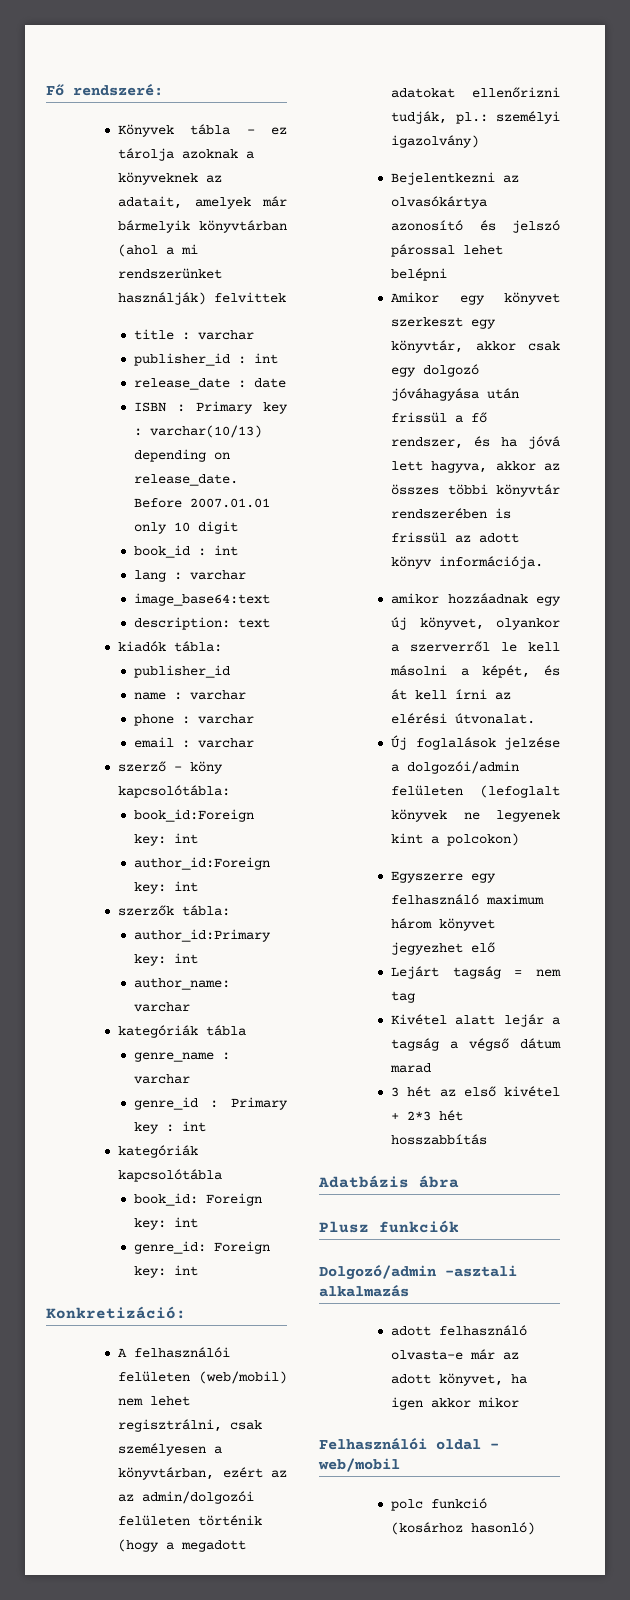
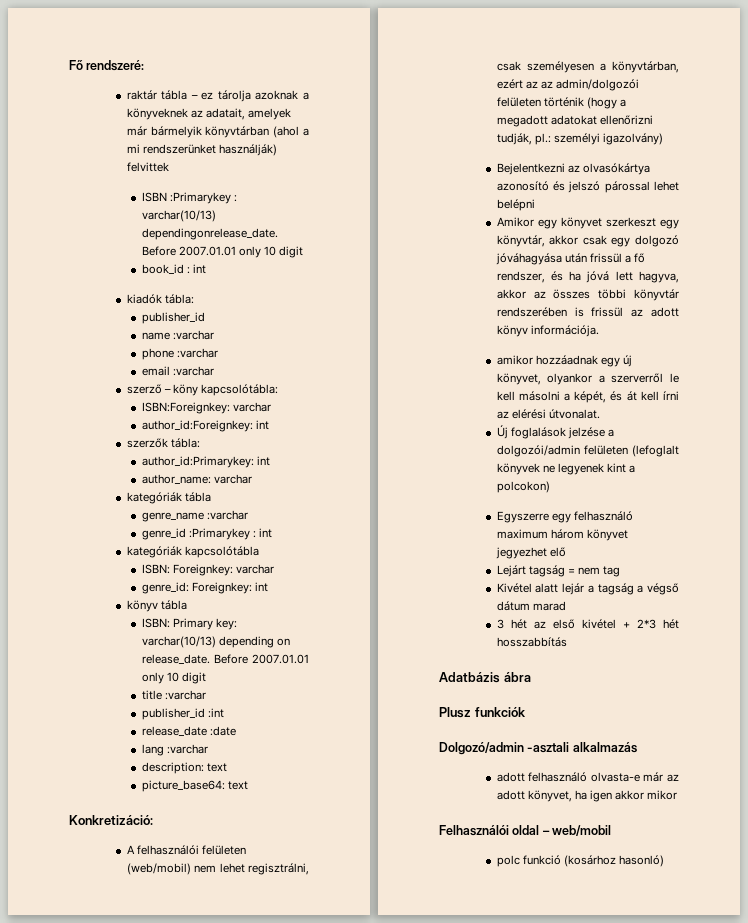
- Könyvek tábla – ez tárolja azoknak a könyveknek az adatait, amelyek már bármelyik könyvtárban (ahol a mi rendszerünket használják) felvittek
+ raktár tábla – ez tárolja azoknak a könyveknek az adatait, amelyek már bármelyik könyvtárban (ahol a mi rendszerünket használják) felvittek
- title : varchar
- publisher_id : int
- release_date : date
- ISBN : Primary key : varchar(10/13) depending on release_date.
+ ISBN :Primarykey : varchar(10/13) dependingonrelease_date. Before 2007.01.01 only 10 digit
+ book_id : int
+ kiadók tábla:
+ publisher_id
+ name :varchar
+ phone :varchar
+ email :varchar
+ szerző – köny kapcsolótábla:
+ ISBN:Foreignkey: varchar
+ author_id:Foreignkey: int
+ szerzők tábla:
+ author_id:Primarykey: int
+ author_name: varchar
+ kategóriák tábla
+ genre_name :varchar
+ genre_id :Primarykey : int
+ kategóriák kapcsolótábla
+ ISBN: Foreignkey: varchar
+ genre_id: Foreignkey: int
+ könyv tábla
+ ISBN: Primary key: varchar(10/13) depending on release_date.
- book_id : int
- lang : varchar
- image_base64:text
+ title :varchar
+ publisher_id :int
+ release_date :date
+ lang :varchar
  description: text
- kiadók tábla:
- publisher_id
- name : varchar
- phone : varchar
- email : varchar
- szerző – köny kapcsolótábla:
- book_id:Foreign key: int
- author_id:Foreign key: int
- szerzők tábla:
- author_id:Primary key: int
- author_name: varchar
- kategóriák tábla
- genre_name : varchar
- genre_id : Primary key : int
- kategóriák kapcsolótábla
- book_id: Foreign key: int
- genre_id: Foreign key: int
+ picture_base64: text

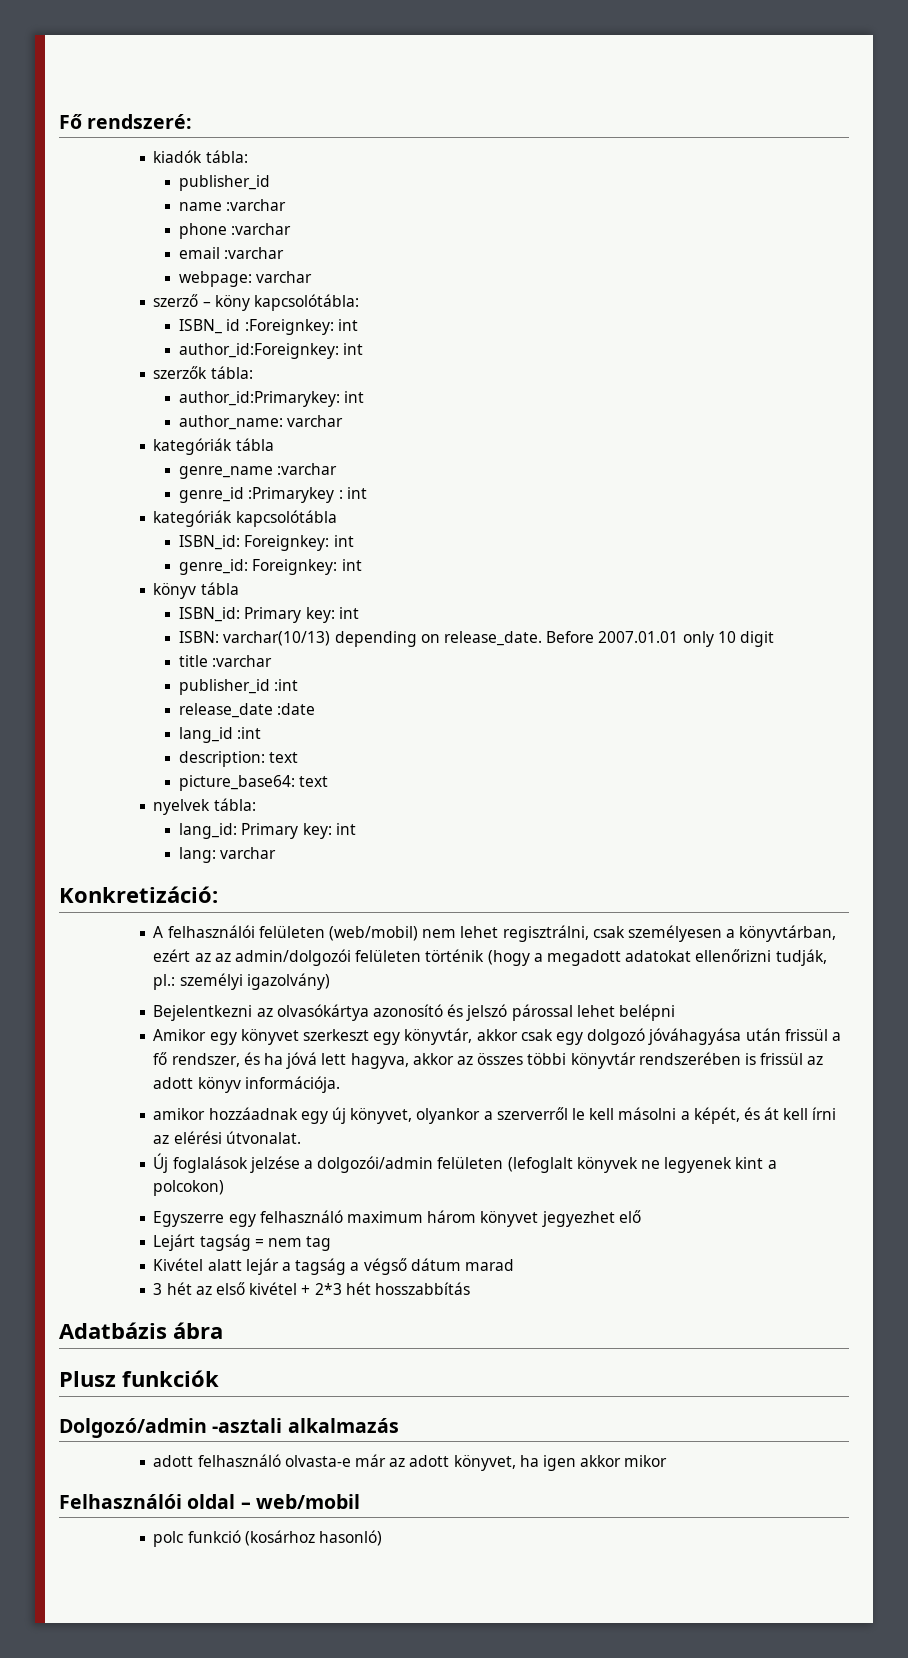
- raktár tábla – ez tárolja azoknak a könyveknek az adatait, amelyek már bármelyik könyvtárban (ahol a mi rendszerünket használják) felvittek
- ISBN :Primarykey : varchar(10/13) dependingonrelease_date. Before 2007.01.01 only 10 digit
- book_id : int
+ webpage: varchar
- ISBN:Foreignkey: varchar
+ ISBN_ id :Foreignkey: int
- ISBN: Foreignkey: varchar
+ ISBN_id: Foreignkey: int
- ISBN: Primary key: varchar(10/13) depending on release_date.
+ ISBN_id: Primary key: int
+ ISBN: varchar(10/13) depending on release_date.
- lang :varchar
+ lang_id :int
+ nyelvek tábla:
+ lang_id: Primary key: int
+ lang: varchar

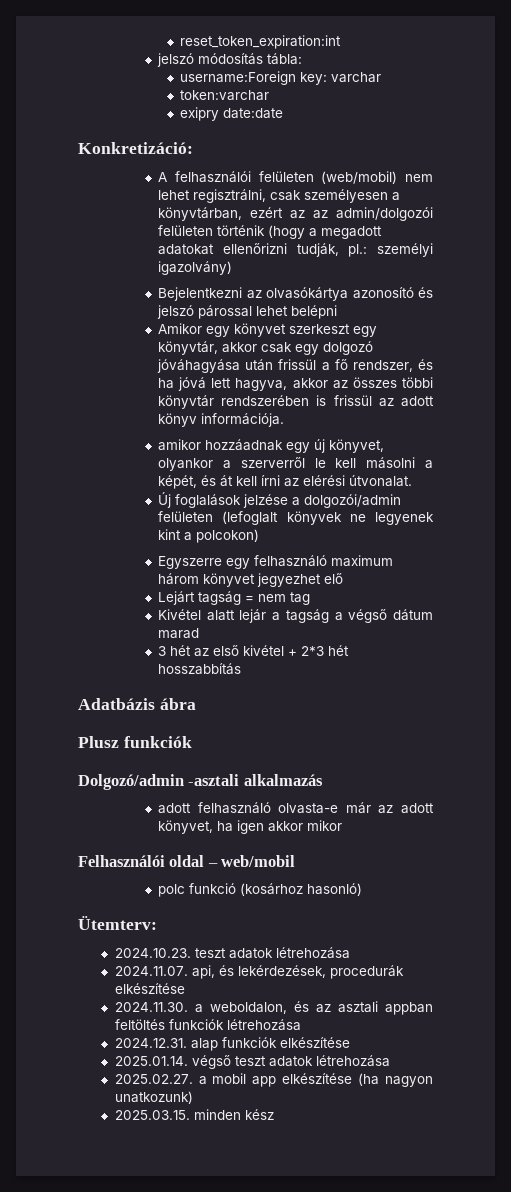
- Fő rendszeré:
- kiadók tábla:
- publisher_id
- name :varchar
- phone :varchar
- email :varchar
- webpage: varchar
- szerző – köny kapcsolótábla:
- ISBN_ id :Foreignkey: int
- author_id:Foreignkey: int
- szerzők tábla:
- author_id:Primarykey: int
- author_name: varchar
- kategóriák tábla
- genre_name :varchar
- genre_id :Primarykey : int
- kategóriák kapcsolótábla
- ISBN_id: Foreignkey: int
- genre_id: Foreignkey: int
- könyv tábla
- ISBN_id: Primary key: int
- ISBN: varchar(10/13) depending on release_date. Before 2007.01.01 only 10 digit
- title :varchar
- publisher_id :int
- release_date :date
- lang_id :int
- description: text
- picture_base64: text
- nyelvek tábla:
- lang_id: Primary key: int
- lang: varchar
+ reset_token_expiration:int
+ jelszó módosítás tábla:
+ username:Foreign key: varchar
+ token:varchar
+ exipry date:date
+ Ütemterv:
+ 2024.10.23. teszt adatok létrehozása
+ 2024.11.07. api, és lekérdezések, procedurák elkészítése
+ 2024.11.30. a weboldalon, és az asztali appban feltöltés funkciók létrehozása
+ 2024.12.31. alap funkciók elkészítése
+ 2025.01.14. végső teszt adatok létrehozása
+ 2025.02.27. a mobil app elkészítése (ha nagyon unatkozunk)
+ 2025.03.15. minden kész

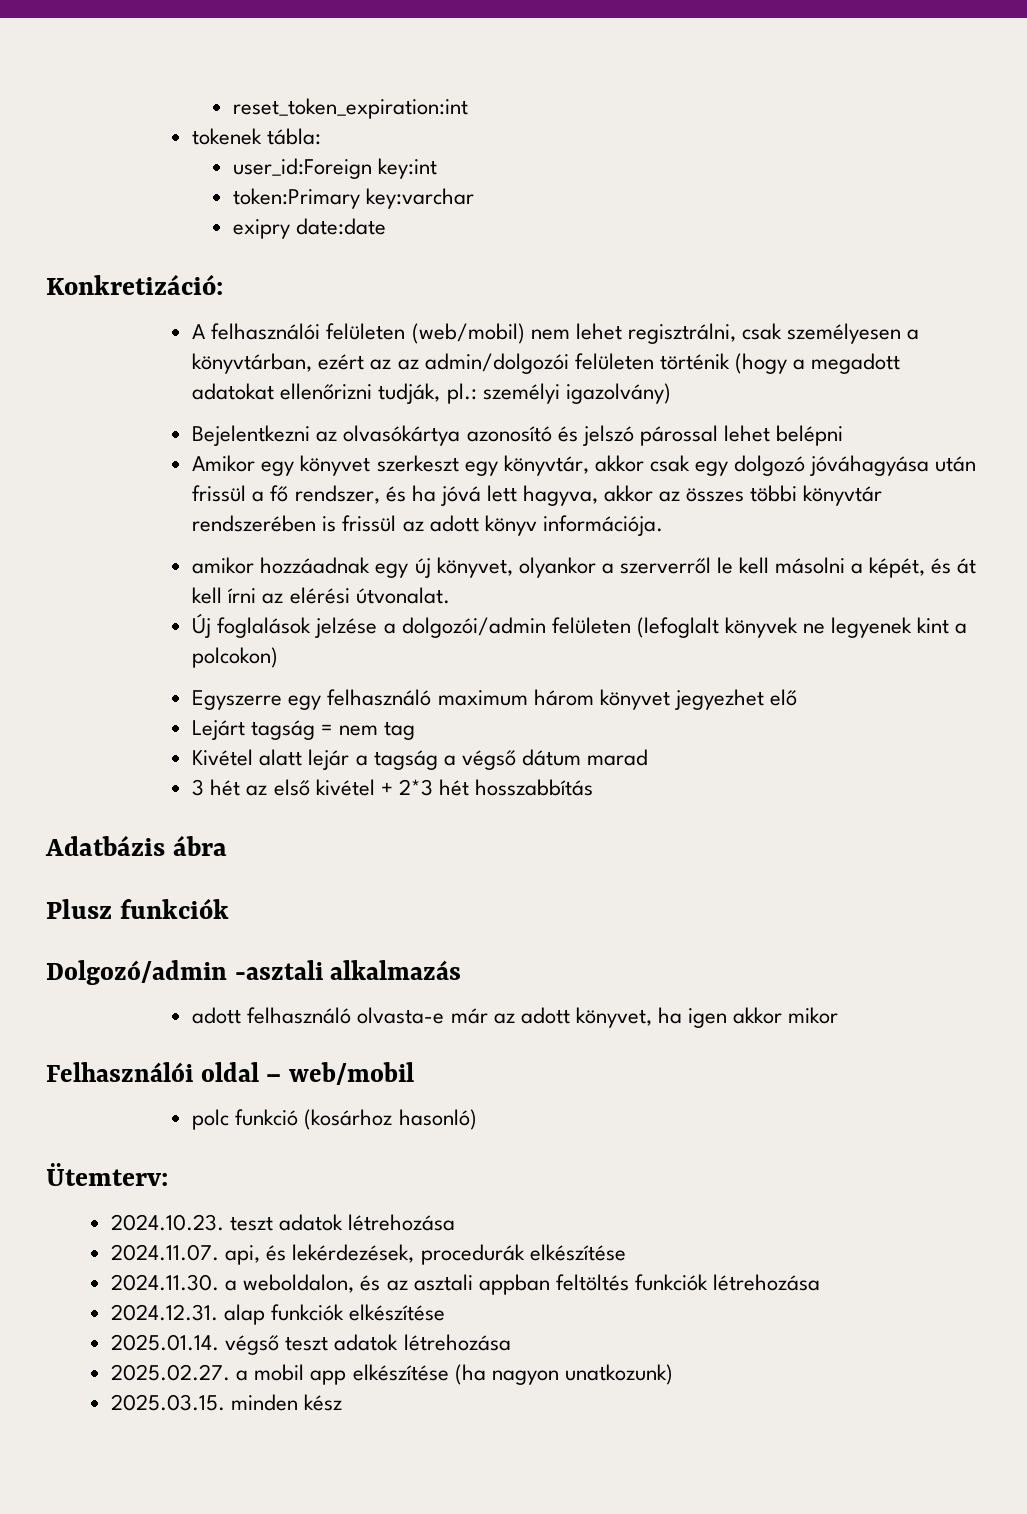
- jelszó módosítás tábla:
+ tokenek tábla:
- username:Foreign key: varchar
- token:varchar
+ user_id:Foreign key:int
+ token:Primary key:varchar

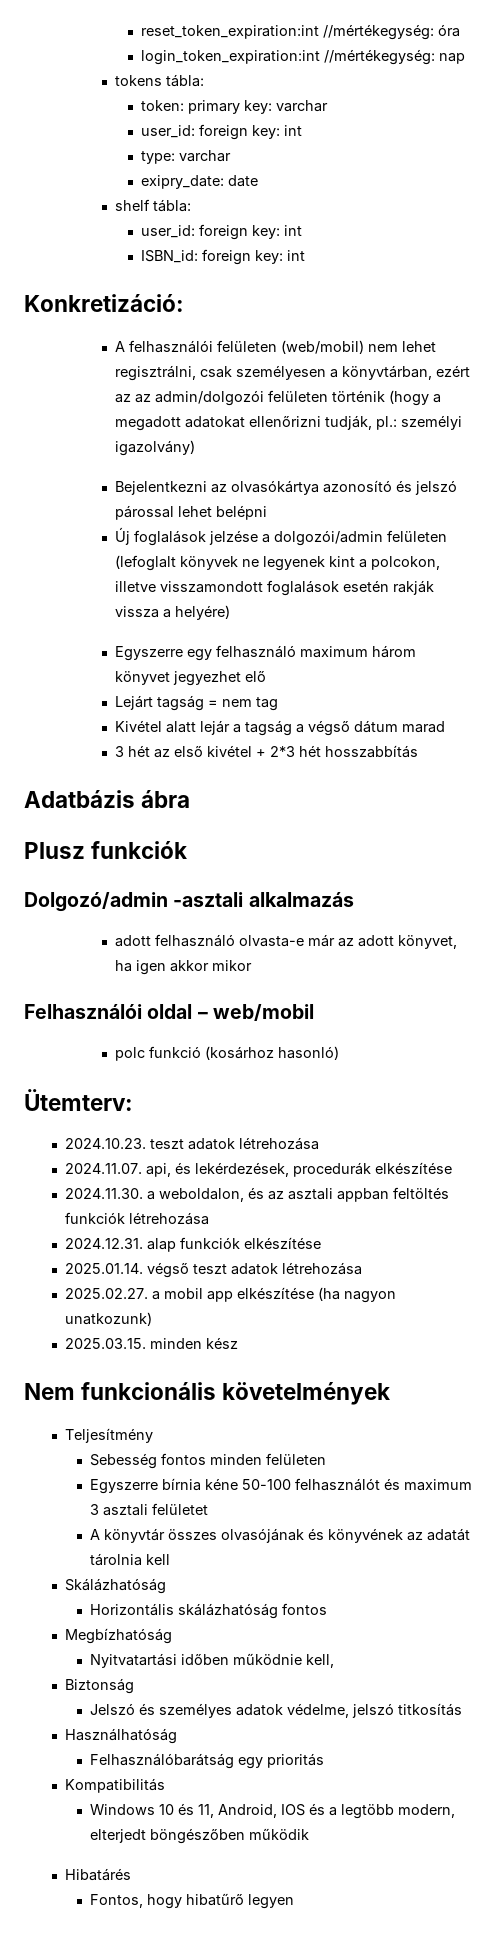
- reset_token_expiration:int
- tokenek tábla:
- user_id:Foreign key:int
- token:Primary key:varchar
- exipry date:date
+ reset_token_expiration:int //mértékegység: óra
+ login_token_expiration:int //mértékegység: nap
+ tokens tábla:
+ token: primary key: varchar
+ user_id: foreign key: int
+ type: varchar
+ exipry_date: date
+ shelf tábla:
+ user_id: foreign key: int
+ ISBN_id: foreign key: int
- Amikor egy könyvet szerkeszt egy könyvtár, akkor csak egy dolgozó jóváhagyása után frissül a fő rendszer, és ha jóvá lett hagyva, akkor az összes többi könyvtár rendszerében is frissül az adott könyv információja.
- amikor hozzáadnak egy új könyvet, olyankor a szerverről le kell másolni a képét, és át kell írni az elérési útvonalat.
- Új foglalások jelzése a dolgozói/admin felületen (lefoglalt könyvek ne legyenek kint a polcokon)
+ Új foglalások jelzése a dolgozói/admin felületen (lefoglalt könyvek ne legyenek kint a polcokon, illetve visszamondott foglalások esetén rakják vissza a helyére)
+ Nem funkcionális követelmények
+ Teljesítmény
+ Sebesség fontos minden felületen
+ Egyszerre bírnia kéne 50-100 felhasználót és maximum 3 asztali felületet
+ A könyvtár összes olvasójának és könyvének az adatát tárolnia kell
+ Skálázhatóság
+ Horizontális skálázhatóság fontos
+ Megbízhatóság
+ Nyitvatartási időben működnie kell,
+ Biztonság
+ Jelszó és személyes adatok védelme, jelszó titkosítás
+ Használhatóság
+ Felhasználóbarátság egy prioritás
+ Kompatibilitás
+ Windows 10 és 11, Android, IOS és a legtöbb modern, elterjedt böngészőben működik
+ Hibatárés
+ Fontos, hogy hibatűrő legyen

